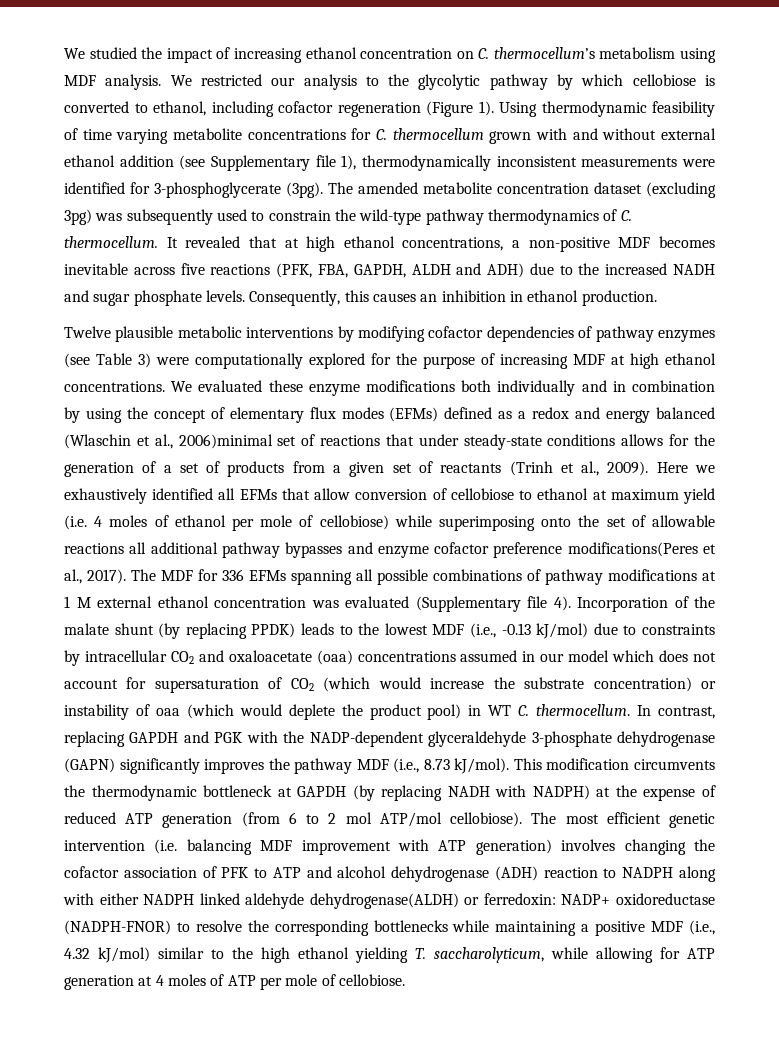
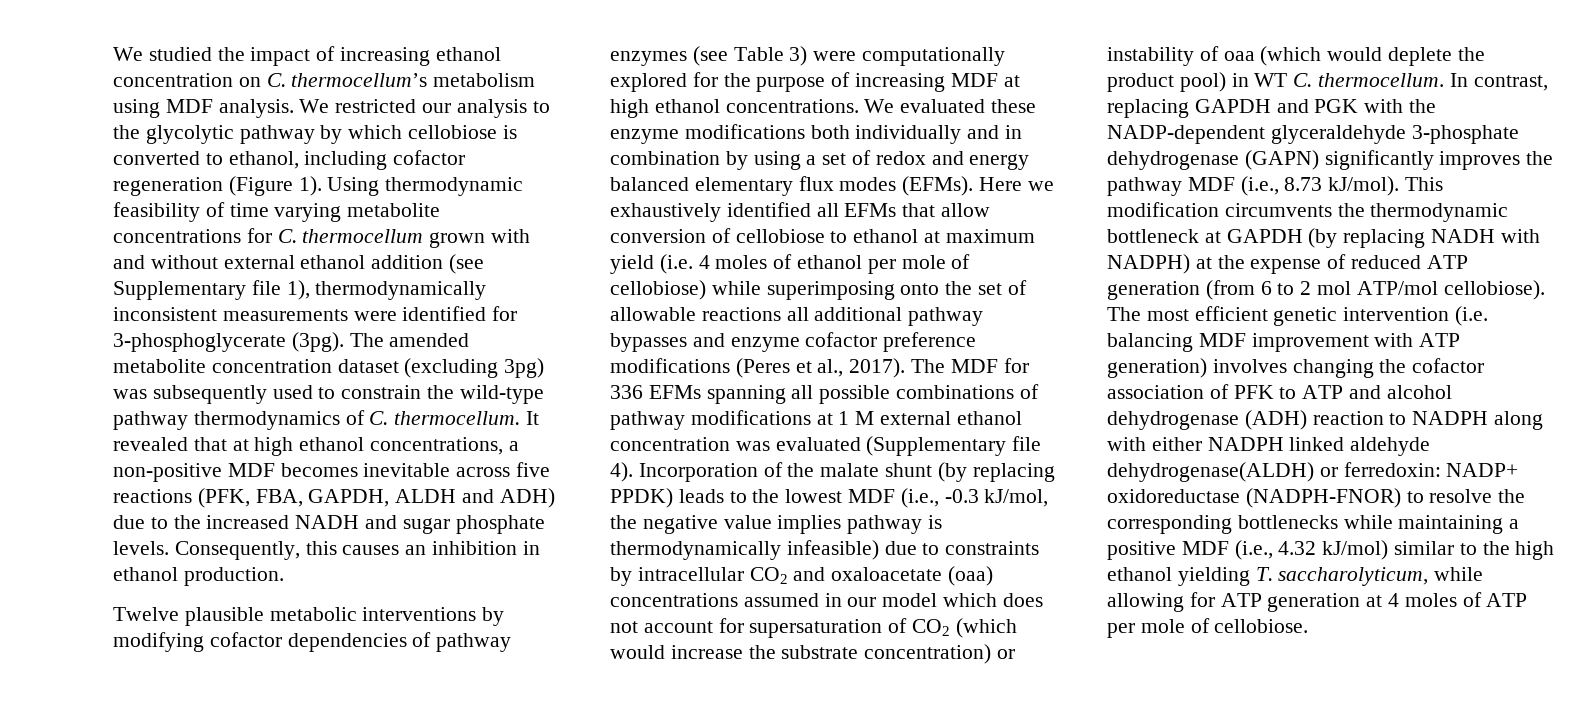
- We evaluated these enzyme modifications both individually and in combination by using the concept of elementary flux modes (EFMs) defined as a redox and energy balanced (Wlaschin et al., 2006)minimal set of reactions that under steady-state conditions allows for the generation of a set of products from a given set of reactants (Trinh et al., 2009).
+ We evaluated these enzyme modifications both individually and in combination by using a set of redox and energy balanced elementary flux modes (EFMs).
- Here we exhaustively identified all EFMs that allow conversion of cellobiose to ethanol at maximum yield (i.e. 4 moles of ethanol per mole of cellobiose) while superimposing onto the set of allowable reactions all additional pathway bypasses and enzyme cofactor preference modifications(Peres et al., 2017).
+ Here we exhaustively identified all EFMs that allow conversion of cellobiose to ethanol at maximum yield (i.e. 4 moles of ethanol per mole of cellobiose) while superimposing onto the set of allowable reactions all additional pathway bypasses and enzyme cofactor preference modifications (Peres et al., 2017).
- Incorporation of the malate shunt (by replacing PPDK) leads to the lowest MDF (i.e., -0.13 kJ/mol) due to constraints by intracellular CO2 and oxaloacetate (oaa) concentrations assumed in our model which does not account for supersaturation of CO2 (which would increase the substrate concentration) or instability of oaa (which would deplete the product pool) in WT C. thermocellum.
+ Incorporation of the malate shunt (by replacing PPDK) leads to the lowest MDF (i.e., -0.3 kJ/mol, the negative value implies pathway is thermodynamically infeasible) due to constraints by intracellular CO2 and oxaloacetate (oaa) concentrations assumed in our model which does not account for supersaturation of CO2 (which would increase the substrate concentration) or instability of oaa (which would deplete the product pool) in WT C. thermocellum.

